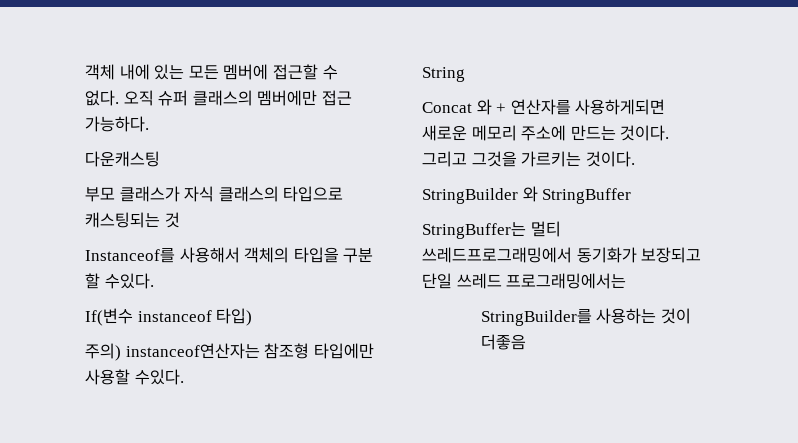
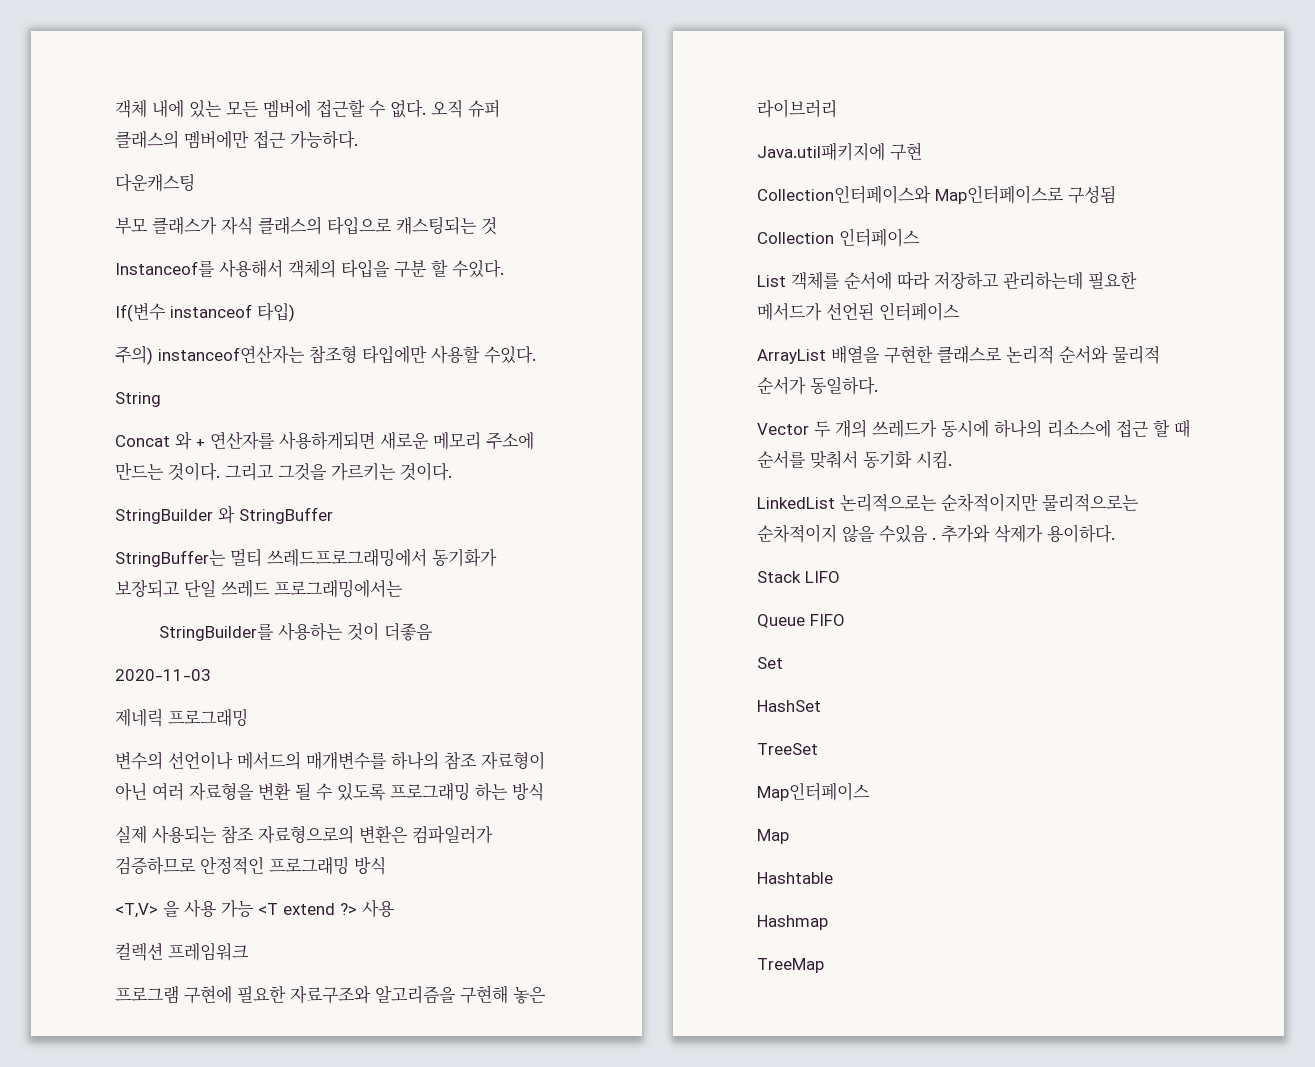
+ 2020-11-03
+ 제네릭 프로그래밍
+ 변수의 선언이나 메서드의 매개변수를 하나의 참조 자료형이 아닌 여러 자료형을 변환 될 수 있도록 프로그래밍 하는 방식
+ 실제 사용되는 참조 자료형으로의 변환은 컴파일러가 검증하므로 안정적인 프로그래밍 방식
+ <T,V> 을 사용 가능 <T extend ?> 사용
+ 컬렉션 프레임워크
+ 프로그램 구현에 필요한 자료구조와 알고리즘을 구현해 놓은 라이브러리
+ Java.util패키지에 구현
+ Collection인터페이스와 Map인터페이스로 구성됨
+ Collection 인터페이스
+ List 객체를 순서에 따라 저장하고 관리하는데 필요한 메서드가 선언된 인터페이스
+ ArrayList 배열을 구현한 클래스로 논리적 순서와 물리적 순서가 동일하다.
+ Vector 두 개의 쓰레드가 동시에 하나의 리소스에 접근 할 때 순서를 맞춰서 동기화 시킴.
+ LinkedList 논리적으로는 순차적이지만 물리적으로는 순차적이지 않을 수있음 . 추가와 삭제가 용이하다.
+ Stack LIFO
+ Queue FIFO
+ Set
+ HashSet
+ TreeSet
+ Map인터페이스
+ Map
+ Hashtable
+ Hashmap
+ TreeMap

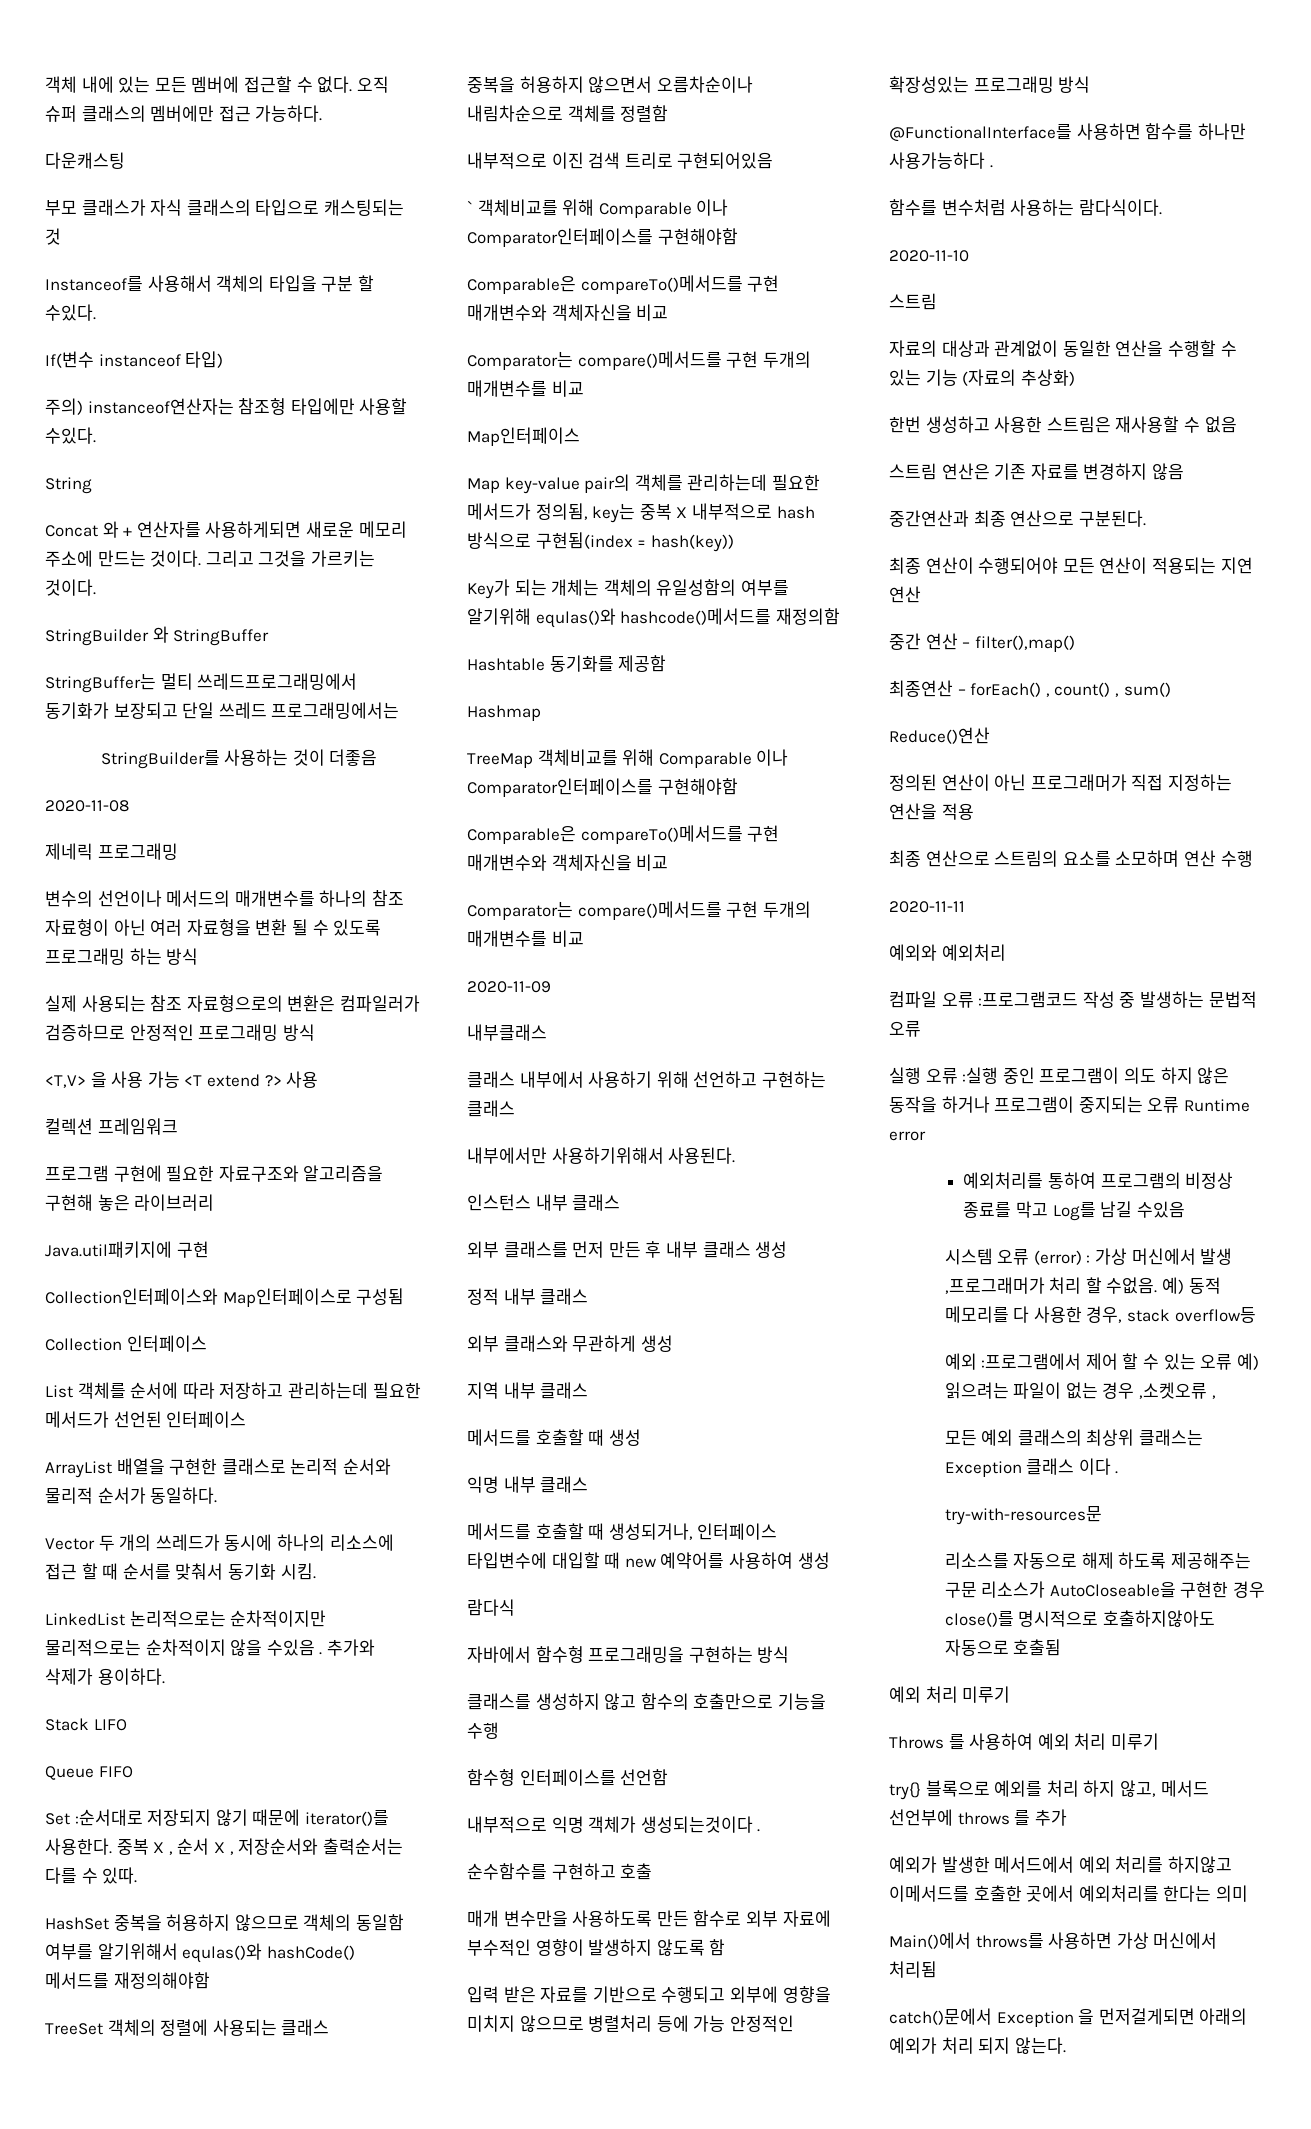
- 2020-11-03
+ 2020-11-08
- Set
- HashSet
- TreeSet
+ Set :순서대로 저장되지 않기 때문에 iterator()를 사용한다. 중복 X , 순서 X , 저장순서와 출력순서는 다를 수 있따.
+ HashSet 중복을 허용하지 않으므로 객체의 동일함 여부를 알기위해서 equlas()와 hashCode() 메서드를 재정의해야함
+ TreeSet 객체의 정렬에 사용되는 클래스
+ 중복을 허용하지 않으면서 오름차순이나 내림차순으로 객체를 정렬함
+ 내부적으로 이진 검색 트리로 구현되어있음
+ ` 객체비교를 위해 Comparable 이나 Comparator인터페이스를 구현해야함
+ Comparable은 compareTo()메서드를 구현 매개변수와 객체자신을 비교
+ Comparator는 compare()메서드를 구현 두개의 매개변수를 비교
  Map인터페이스
- Map
+ Map key-value pair의 객체를 관리하는데 필요한 메서드가 정의됨, key는 중복 X 내부적으로 hash 방식으로 구현됨(index = hash(key))
+ Key가 되는 개체는 객체의 유일성함의 여부를 알기위해 equlas()와 hashcode()메서드를 재정의함
- Hashtable
+ Hashtable 동기화를 제공함
- TreeMap
+ TreeMap 객체비교를 위해 Comparable 이나 Comparator인터페이스를 구현해야함
+ Comparable은 compareTo()메서드를 구현 매개변수와 객체자신을 비교
+ Comparator는 compare()메서드를 구현 두개의 매개변수를 비교
+ 2020-11-09
+ 내부클래스
+ 클래스 내부에서 사용하기 위해 선언하고 구현하는 클래스
+ 내부에서만 사용하기위해서 사용된다.
+ 인스턴스 내부 클래스
+ 외부 클래스를 먼저 만든 후 내부 클래스 생성
+ 정적 내부 클래스
+ 외부 클래스와 무관하게 생성
+ 지역 내부 클래스
+ 메서드를 호출할 때 생성
+ 익명 내부 클래스
+ 메서드를 호출할 때 생성되거나, 인터페이스 타입변수에 대입할 때 new 예약어를 사용하여 생성
+ 람다식
+ 자바에서 함수형 프로그래밍을 구현하는 방식
+ 클래스를 생성하지 않고 함수의 호출만으로 기능을 수행
+ 함수형 인터페이스를 선언함
+ 내부적으로 익명 객체가 생성되는것이다 .
+ 순수함수를 구현하고 호출
+ 매개 변수만을 사용하도록 만든 함수로 외부 자료에 부수적인 영향이 발생하지 않도록 함
+ 입력 받은 자료를 기반으로 수행되고 외부에 영향을 미치지 않으므로 병렬처리 등에 가능 안정적인 확장성있는 프로그래밍 방식
+ @FunctionalInterface를 사용하면 함수를 하나만 사용가능하다 .
+ 함수를 변수처럼 사용하는 람다식이다.
+ 2020-11-10
+ 스트림
+ 자료의 대상과 관계없이 동일한 연산을 수행할 수 있는 기능 (자료의 추상화)
+ 한번 생성하고 사용한 스트림은 재사용할 수 없음
+ 스트림 연산은 기존 자료를 변경하지 않음
+ 중간연산과 최종 연산으로 구분된다.
+ 최종 연산이 수행되어야 모든 연산이 적용되는 지연 연산
+ 중간 연산 – filter(),map()
+ 최종연산 – forEach() , count() , sum()
+ Reduce()연산
+ 정의된 연산이 아닌 프로그래머가 직접 지정하는 연산을 적용
+ 최종 연산으로 스트림의 요소를 소모하며 연산 수행
+ 2020-11-11
+ 예외와 예외처리
+ 컴파일 오류 :프로그램코드 작성 중 발생하는 문법적 오류
+ 실행 오류 :실행 중인 프로그램이 의도 하지 않은 동작을 하거나 프로그램이 중지되는 오류 Runtime error
+ 예외처리를 통하여 프로그램의 비정상 종료를 막고 Log를 남길 수있음
+ 시스템 오류 (error) : 가상 머신에서 발생 ,프로그래머가 처리 할 수없음. 예) 동적 메모리를 다 사용한 경우, stack overflow등
+ 예외 :프로그램에서 제어 할 수 있는 오류 예) 읽으려는 파일이 없는 경우 ,소켓오류 ,
+ 모든 예외 클래스의 최상위 클래스는 Exception 클래스 이다 .
+ try-with-resources문
+ 리소스를 자동으로 해제 하도록 제공해주는 구문 리소스가 AutoCloseable을 구현한 경우 close()를 명시적으로 호출하지않아도 자동으로 호출됨
+ 예외 처리 미루기
+ Throws 를 사용하여 예외 처리 미루기
+ try{} 블록으로 예외를 처리 하지 않고, 메서드 선언부에 throws 를 추가
+ 예외가 발생한 메서드에서 예외 처리를 하지않고 이메서드를 호출한 곳에서 예외처리를 한다는 의미
+ Main()에서 throws를 사용하면 가상 머신에서 처리됨
+ catch()문에서 Exception 을 먼저걸게되면 아래의 예외가 처리 되지 않는다.

